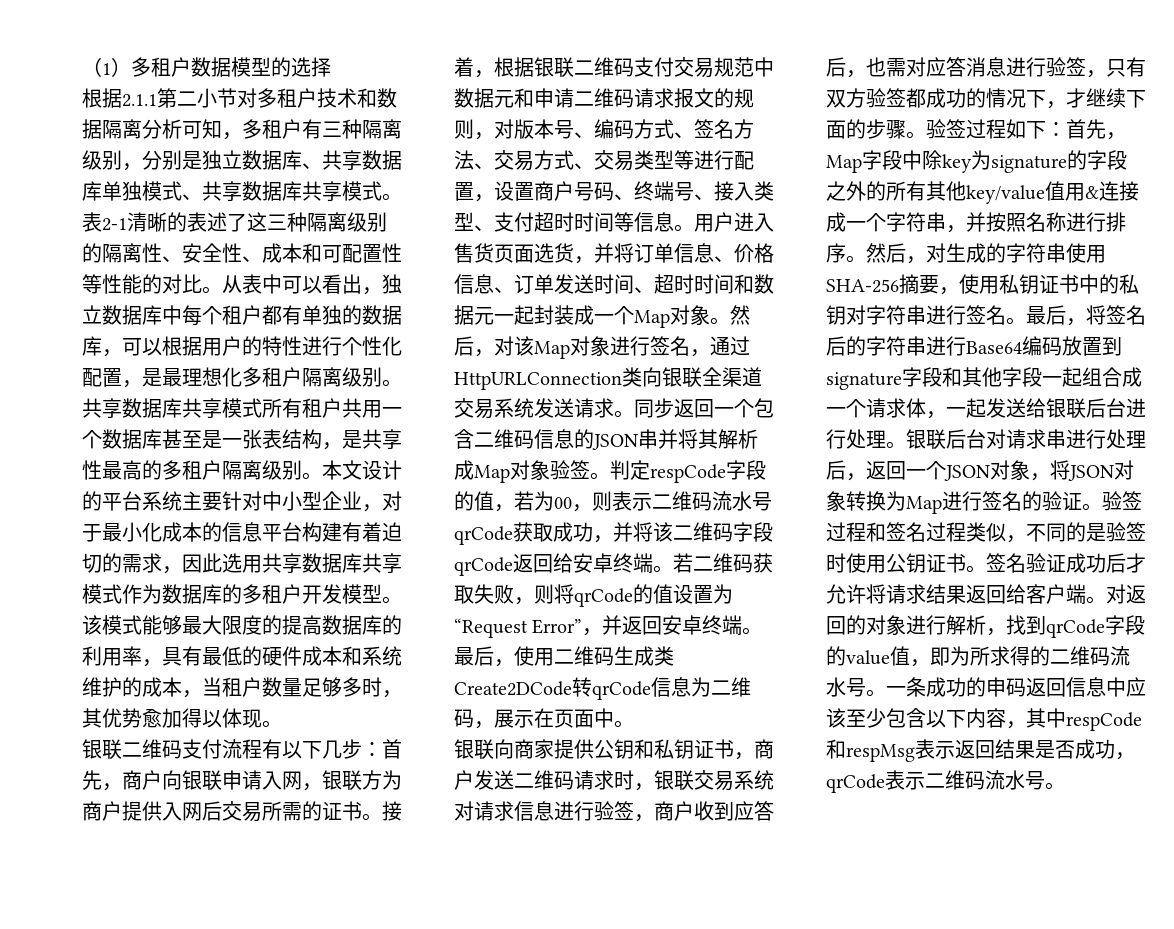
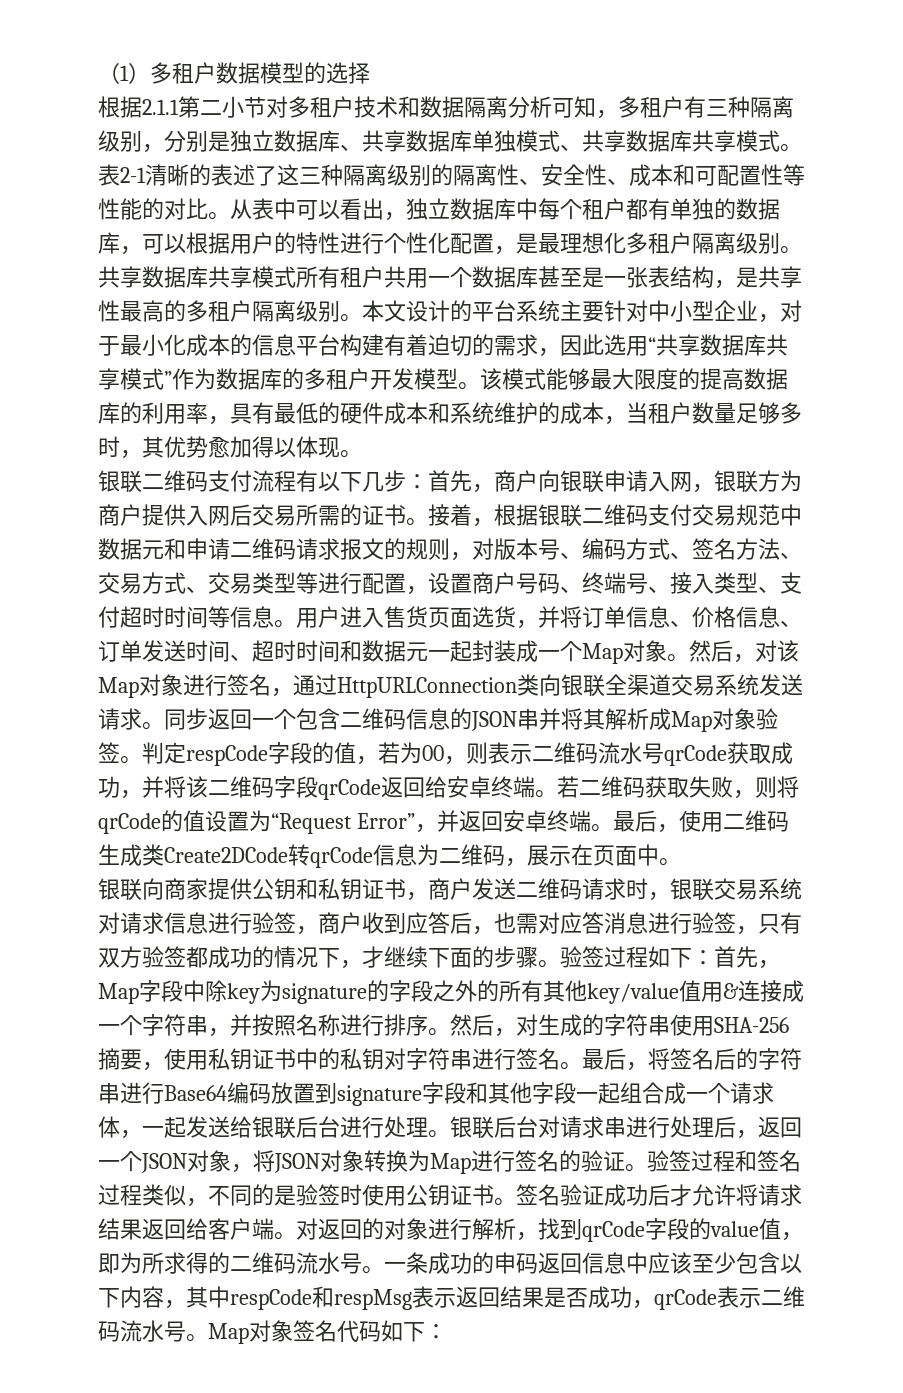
- 本文设计的平台系统主要针对中小型企业，对于最小化成本的信息平台构建有着迫切的需求，因此选用共享数据库共享模式作为数据库的多租户开发模型。
+ 本文设计的平台系统主要针对中小型企业，对于最小化成本的信息平台构建有着迫切的需求，因此选用“共享数据库共享模式”作为数据库的多租户开发模型。
+ Map对象签名代码如下：

